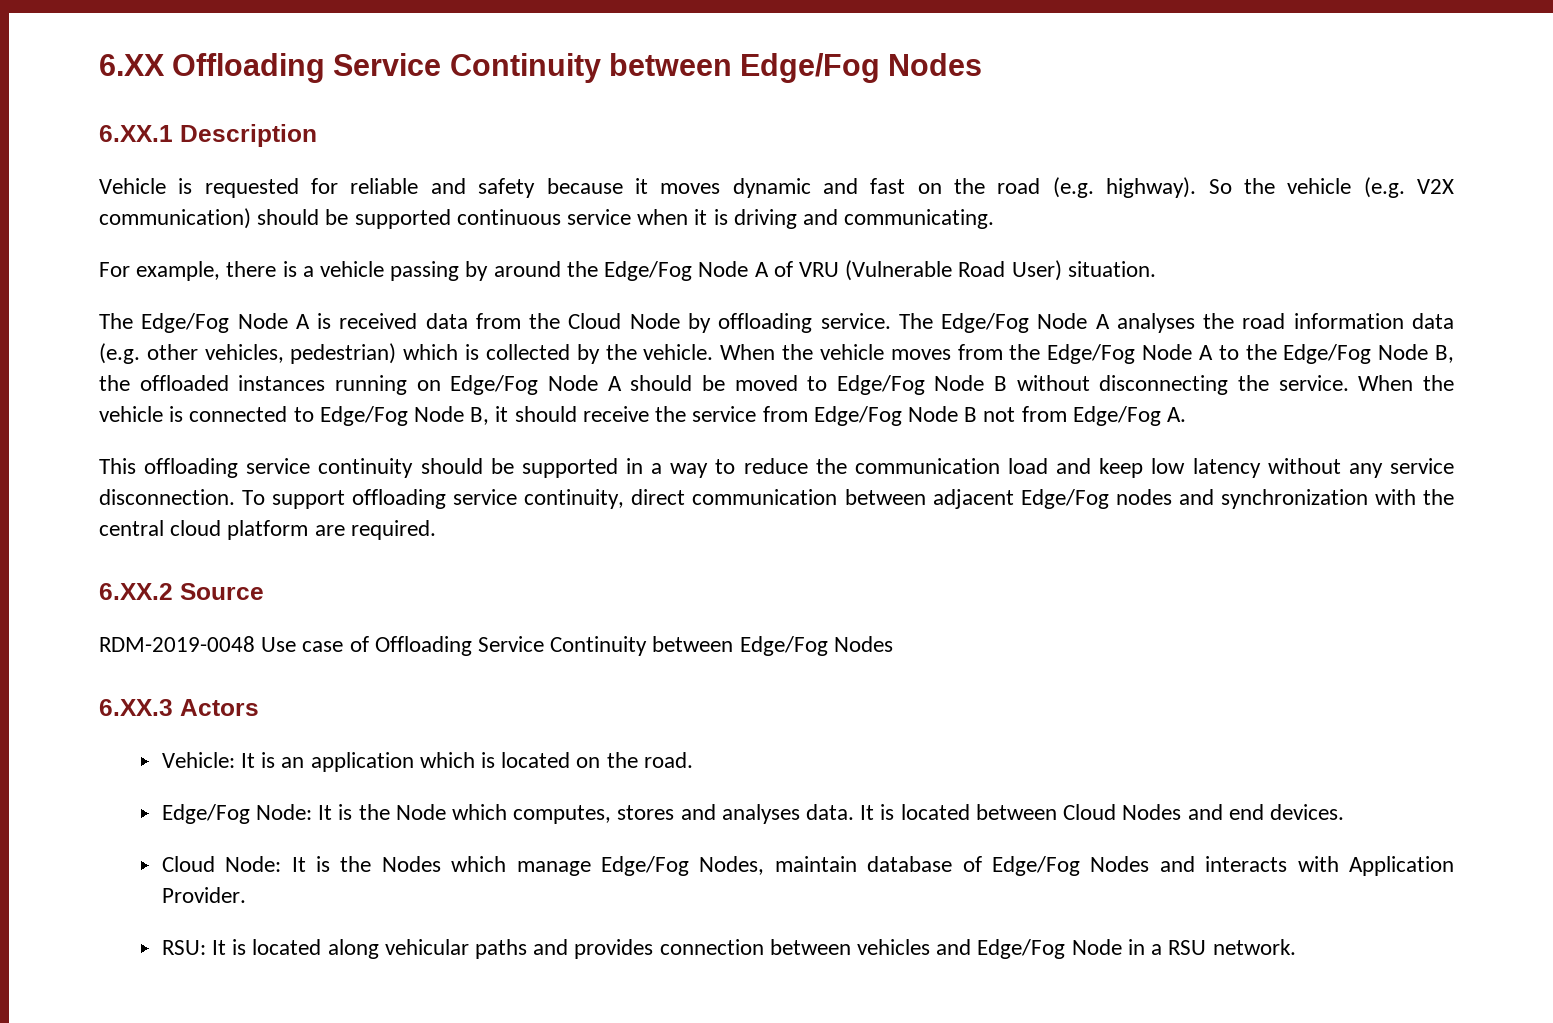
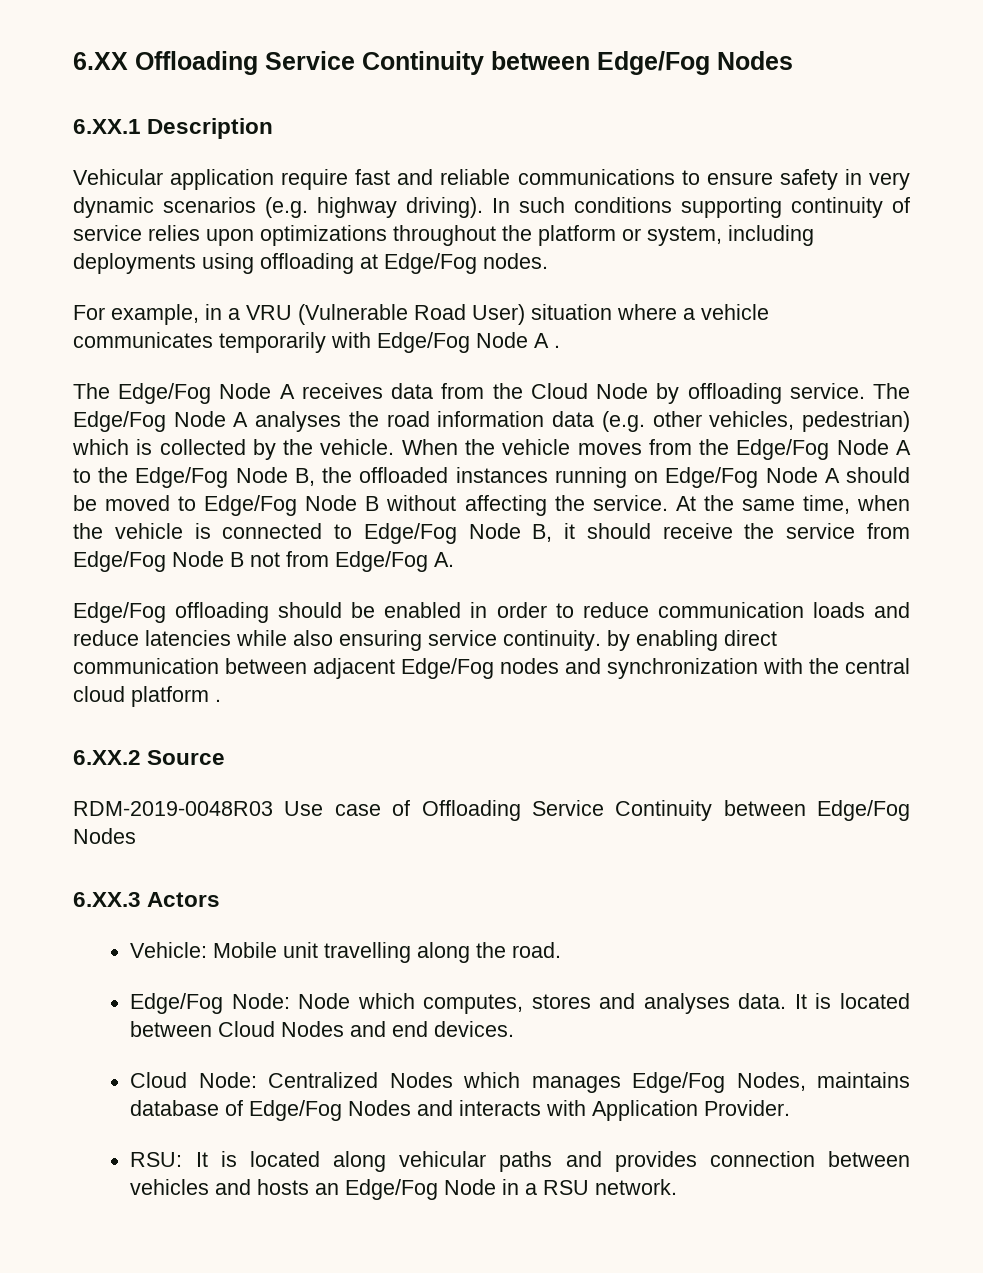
- Vehicle is requested for reliable and safety because it moves dynamic and fast on the road (e.g. highway). So the vehicle (e.g. V2X communication) should be supported continuous service when it is driving and communicating.
- For example, there is a vehicle passing by around the Edge/Fog Node A of VRU (Vulnerable Road User) situation.
- The Edge/Fog Node A is received data from the Cloud Node by offloading service.
+ Vehicular application require fast and reliable communications to ensure safety in very dynamic scenarios (e.g. highway driving). In such conditions supporting continuity of service relies upon optimizations throughout the platform or system, including deployments using offloading at Edge/Fog nodes.
+ For example, in a VRU (Vulnerable Road User) situation where a vehicle communicates temporarily with Edge/Fog Node A .
+ The Edge/Fog Node A receives data from the Cloud Node by offloading service.
- When the vehicle moves from the Edge/Fog Node A to the Edge/Fog Node B, the offloaded instances running on Edge/Fog Node A should be moved to Edge/Fog Node B without disconnecting the service.
+ When the vehicle moves from the Edge/Fog Node A to the Edge/Fog Node B, the offloaded instances running on Edge/Fog Node A should be moved to Edge/Fog Node B without affecting the service.
- When the vehicle is connected to Edge/Fog Node B, it should receive the service from Edge/Fog Node B not from Edge/Fog A.
+ At the same time, when the vehicle is connected to Edge/Fog Node B, it should receive the service from Edge/Fog Node B not from Edge/Fog A.
- This offloading service continuity should be supported in a way to reduce the communication load and keep low latency without any service disconnection. To support offloading service continuity, direct communication between adjacent Edge/Fog nodes and synchronization with the central cloud platform are required.
+ Edge/Fog offloading should be enabled in order to reduce communication loads and reduce latencies while also ensuring service continuity. by enabling direct communication between adjacent Edge/Fog nodes and synchronization with the central cloud platform .
- RDM-2019-0048 Use case of Offloading Service Continuity between Edge/Fog Nodes
+ RDM-2019-0048R03 Use case of Offloading Service Continuity between Edge/Fog Nodes
- Vehicle: It is an application which is located on the road.
+ Vehicle: Mobile unit travelling along the road.
- Edge/Fog Node: It is the Node which computes, stores and analyses data.
+ Edge/Fog Node: Node which computes, stores and analyses data.
- Cloud Node: It is the Nodes which manage Edge/Fog Nodes, maintain database of Edge/Fog Nodes and interacts with Application Provider.
+ Cloud Node: Centralized Nodes which manages Edge/Fog Nodes, maintains database of Edge/Fog Nodes and interacts with Application Provider.
- RSU: It is located along vehicular paths and provides connection between vehicles and Edge/Fog Node in a RSU network.
+ RSU: It is located along vehicular paths and provides connection between vehicles and hosts an Edge/Fog Node in a RSU network.

